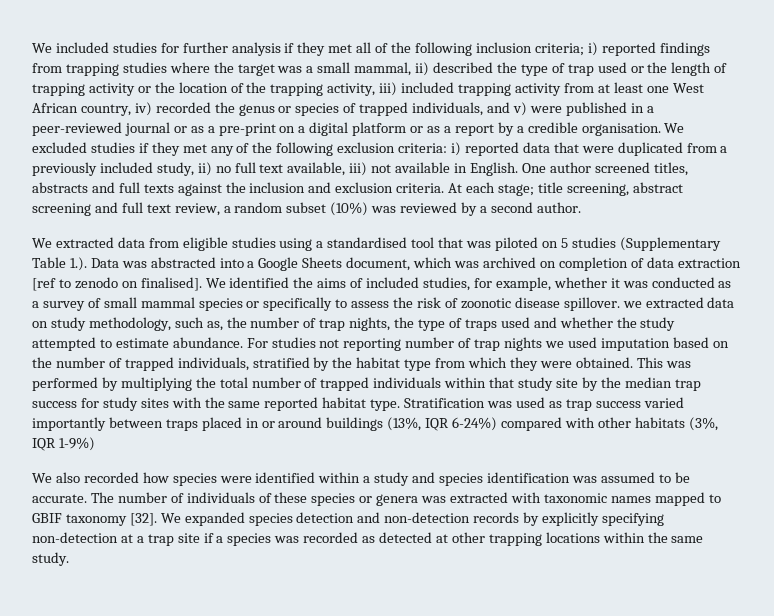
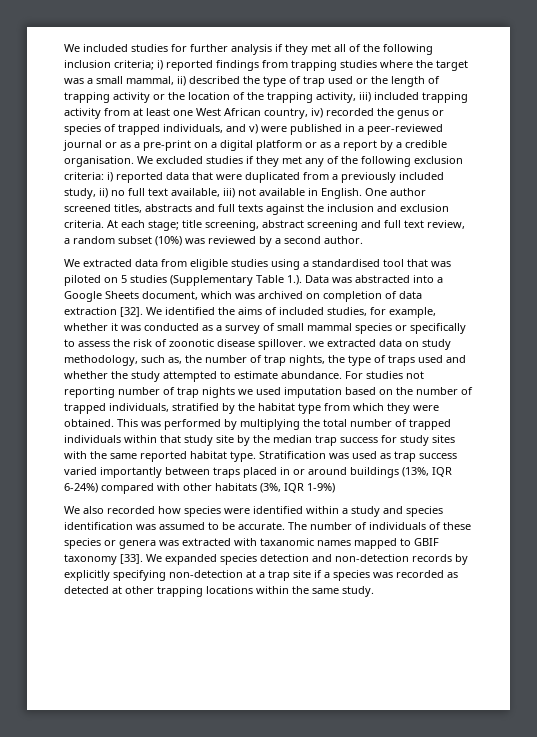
- We extracted data from eligible studies using a standardised tool that was piloted on 5 studies (Supplementary Table 1.). Data was abstracted into a Google Sheets document, which was archived on completion of data extraction [ref to zenodo on finalised].
+ We extracted data from eligible studies using a standardised tool that was piloted on 5 studies (Supplementary Table 1.). Data was abstracted into a Google Sheets document, which was archived on completion of data extraction [32].
- The number of individuals of these species or genera was extracted with taxonomic names mapped to GBIF taxonomy [32].
+ The number of individuals of these species or genera was extracted with taxanomic names mapped to GBIF taxonomy [33].

